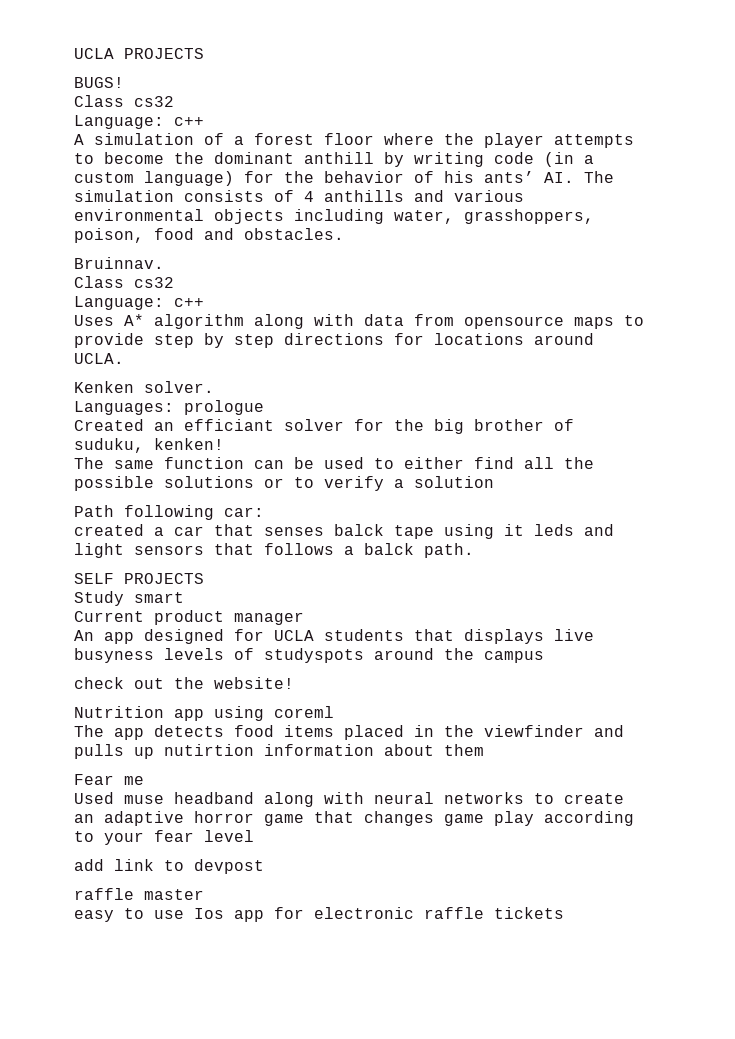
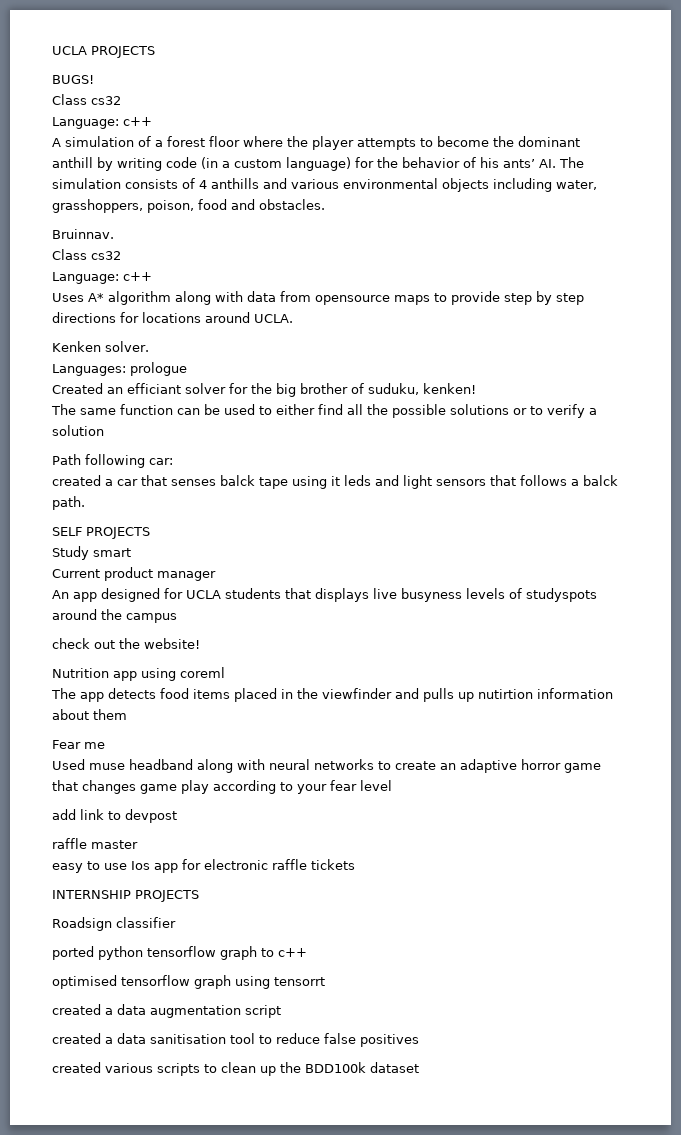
+ INTERNSHIP PROJECTS
+ Roadsign classifier
+ ported python tensorflow graph to c++
+ optimised tensorflow graph using tensorrt
+ created a data augmentation script
+ created a data sanitisation tool to reduce false positives
+ created various scripts to clean up the BDD100k dataset

